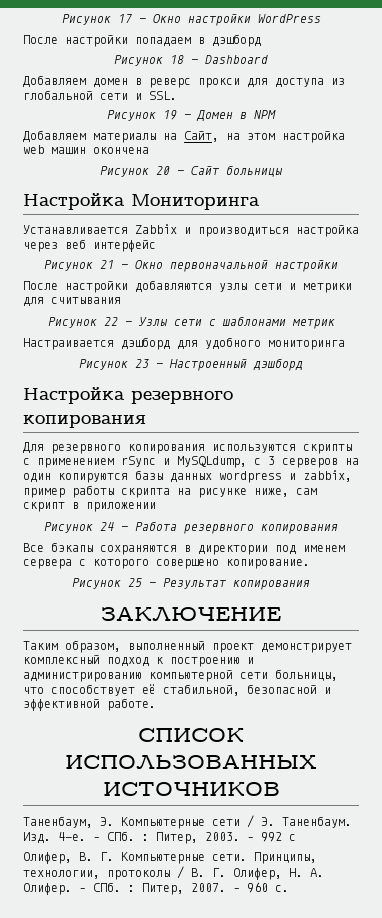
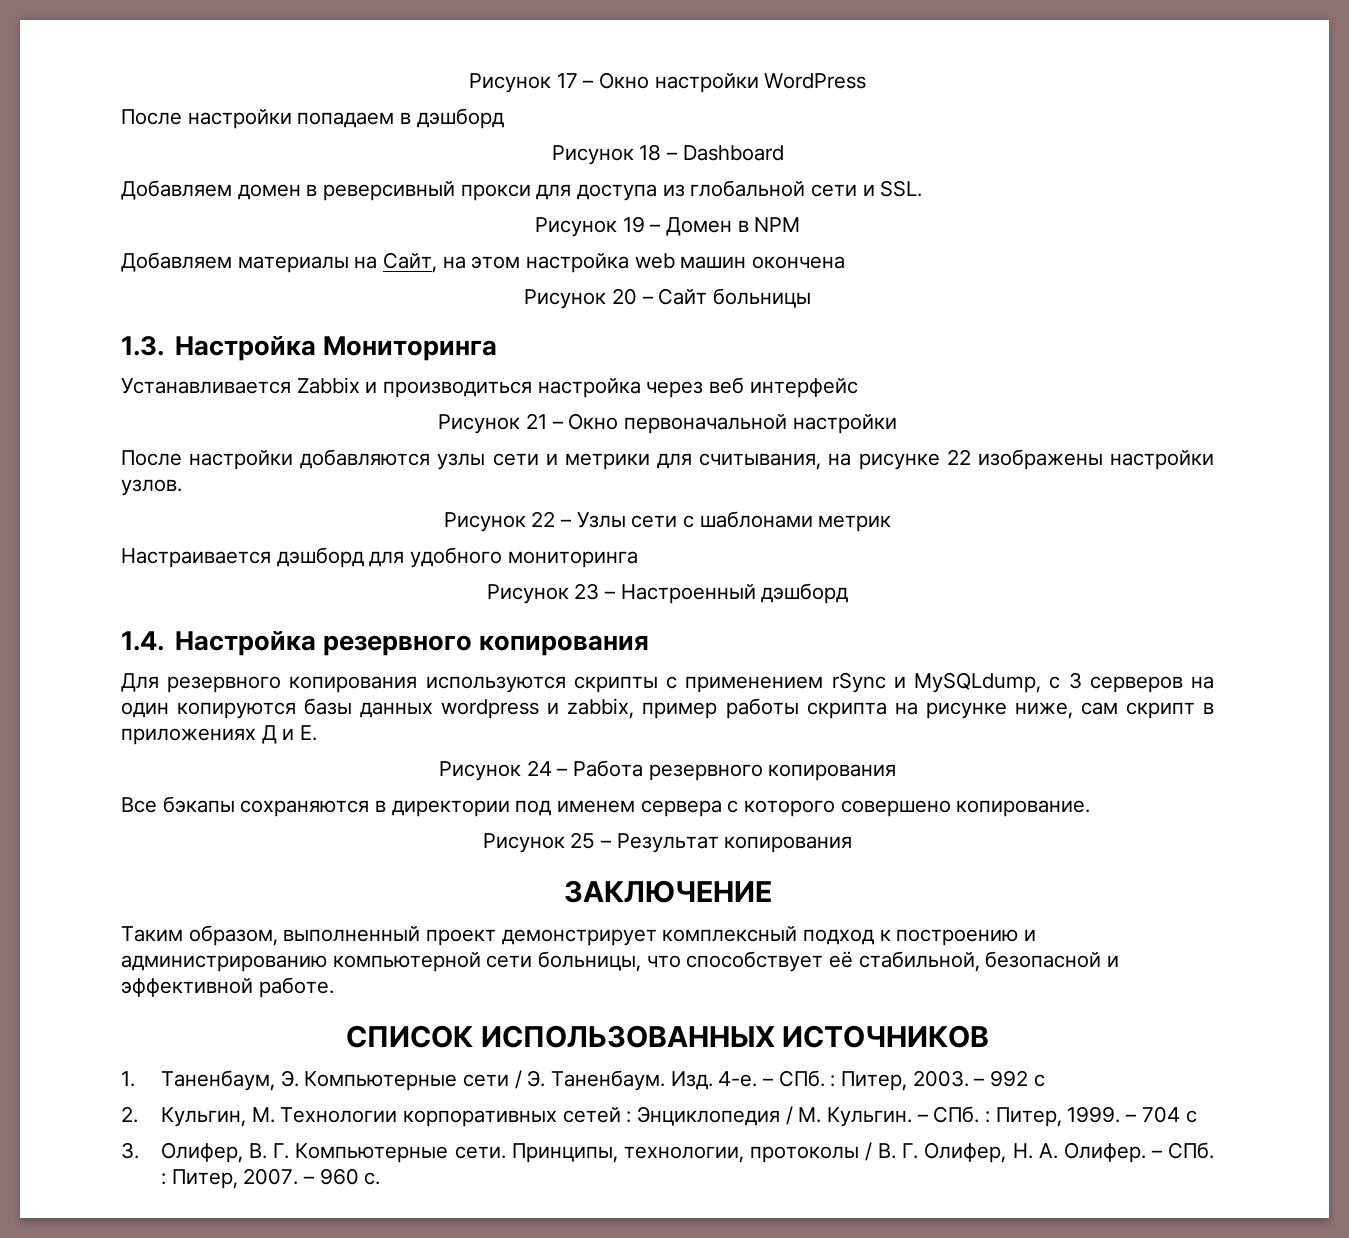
- Добавляем домен в реверс прокси для доступа из глобальной сети и SSL.
+ Добавляем домен в реверсивный прокси для доступа из глобальной сети и SSL.
- Настройка Мониторинга
+ 1.3. Настройка Мониторинга
- После настройки добавляются узлы сети и метрики для считывания
+ После настройки добавляются узлы сети и метрики для считывания, на рисунке 22 изображены настройки узлов.
- Настройка резервного копирования
+ 1.4. Настройка резервного копирования
- Для резервного копирования используются скрипты с применением rSync и MySQLdump, с 3 серверов на один копируются базы данных wordpress и zabbix, пример работы скрипта на рисунке ниже, сам скрипт в приложении
+ Для резервного копирования используются скрипты с применением rSync и MySQLdump, с 3 серверов на один копируются базы данных wordpress и zabbix, пример работы скрипта на рисунке ниже, сам скрипт в приложениях Д и Е.
- Таненбаум, Э. Компьютерные сети / Э. Таненбаум.
+ 1. Таненбаум, Э. Компьютерные сети / Э. Таненбаум.
- Олифер, В. Г. Компьютерные сети.
+ 2. Кульгин, М. Технологии корпоративных сетей : Энциклопедия / М. Кульгин. – СПб. : Питер, 1999. – 704 с
+ 3. Олифер, В. Г. Компьютерные сети.

